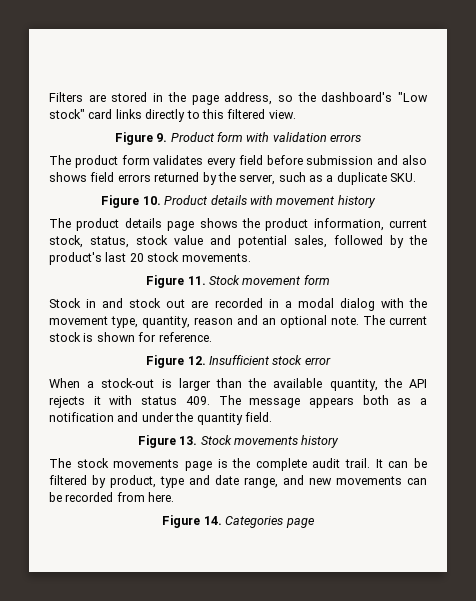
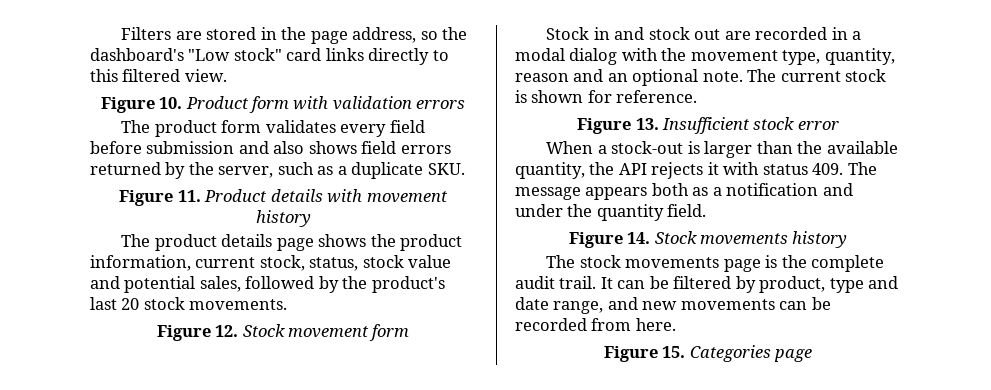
- Figure 9. Product form with validation errors
+ Figure 10. Product form with validation errors
- Figure 10. Product details with movement history
+ Figure 11. Product details with movement history
- Figure 11. Stock movement form
+ Figure 12. Stock movement form
- Figure 12. Insufficient stock error
+ Figure 13. Insufficient stock error
- Figure 13. Stock movements history
+ Figure 14. Stock movements history
- Figure 14. Categories page
+ Figure 15. Categories page

